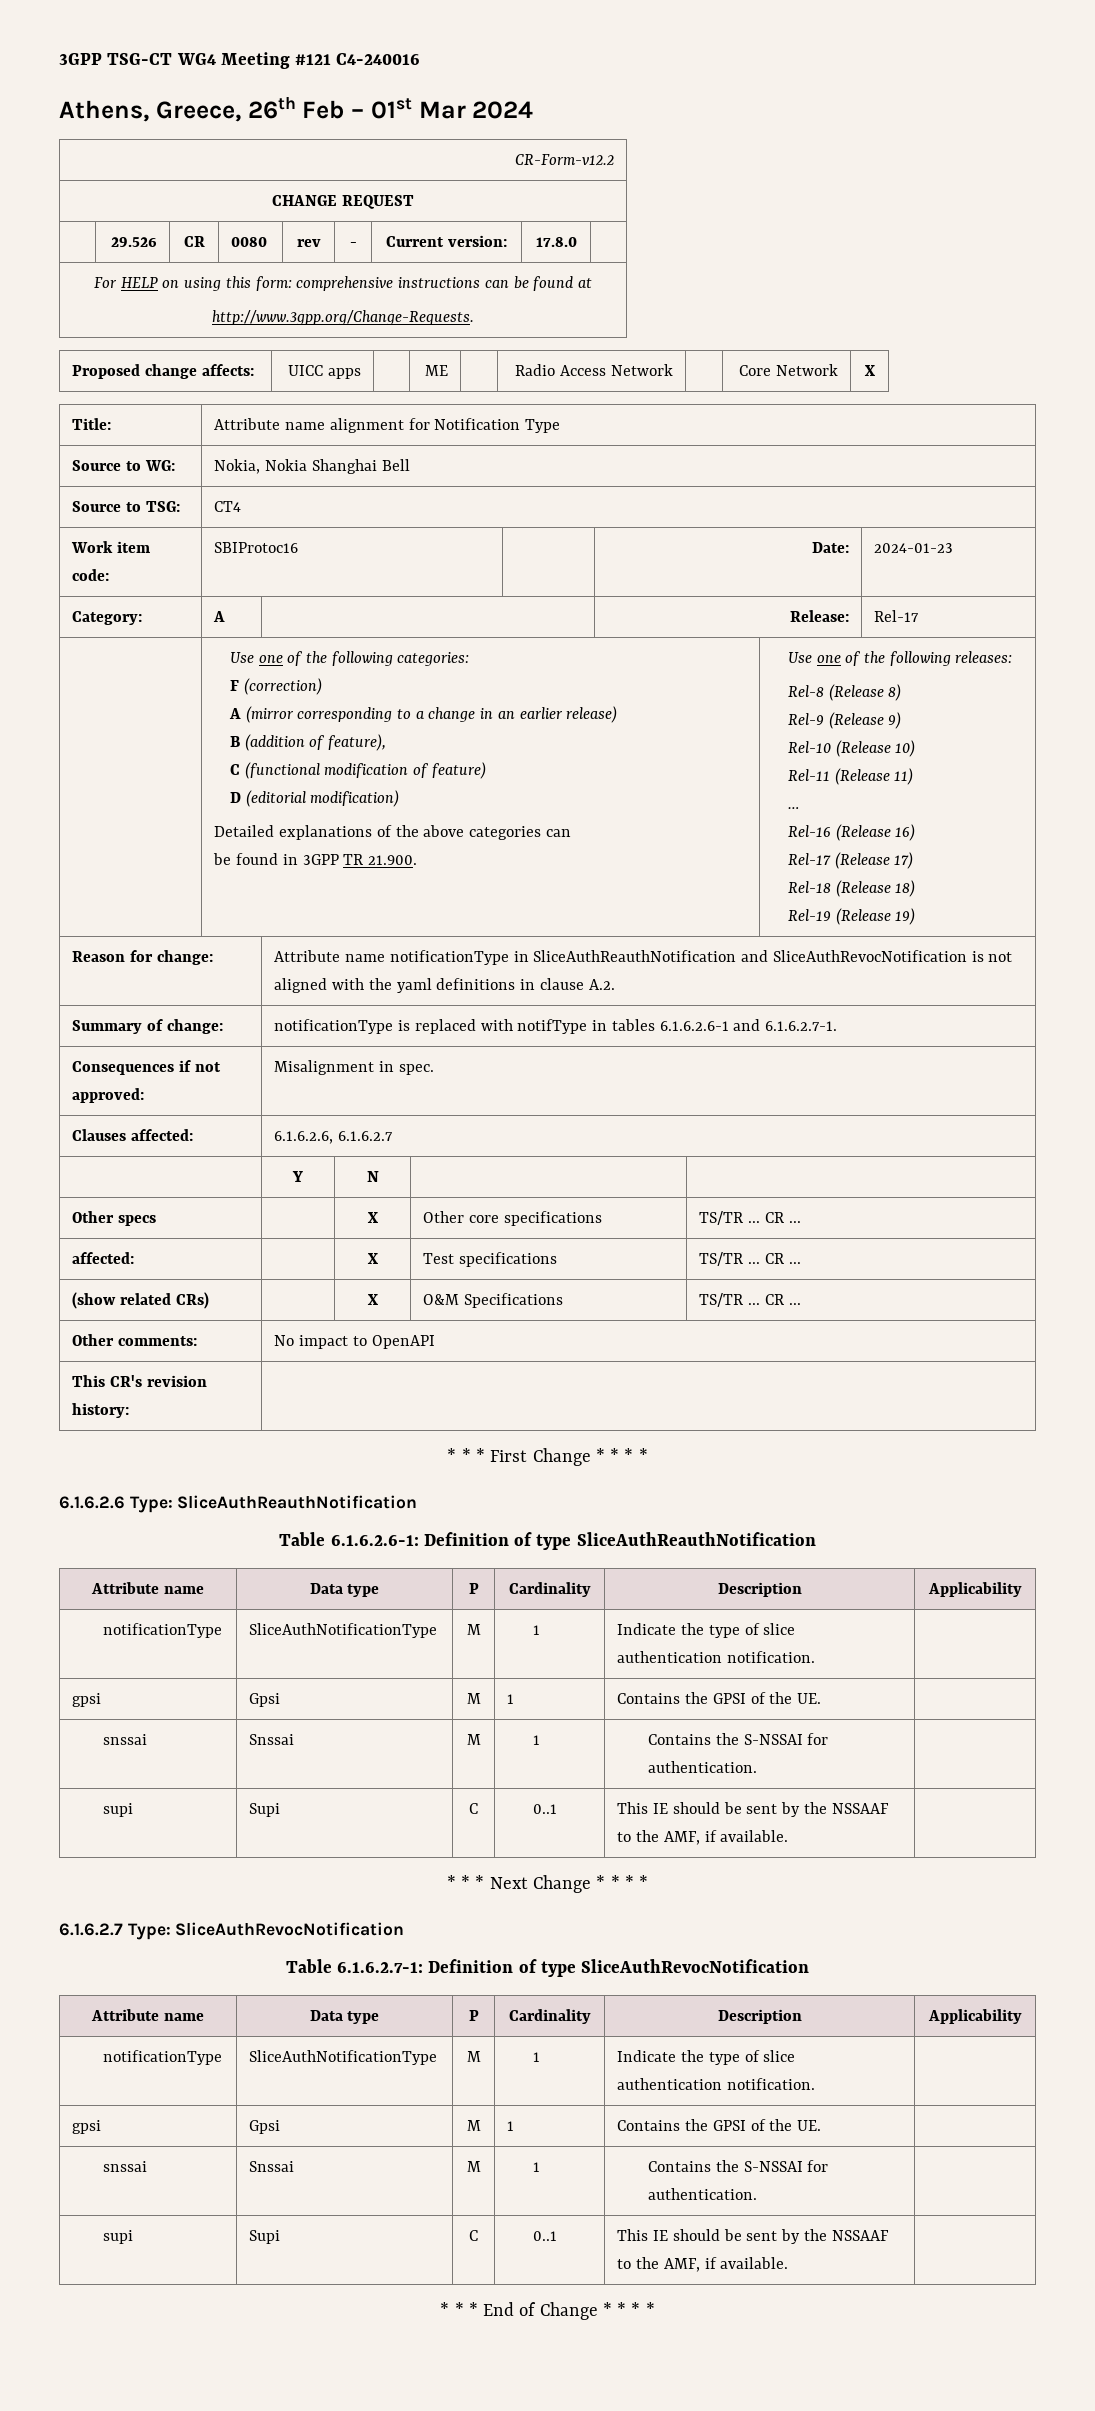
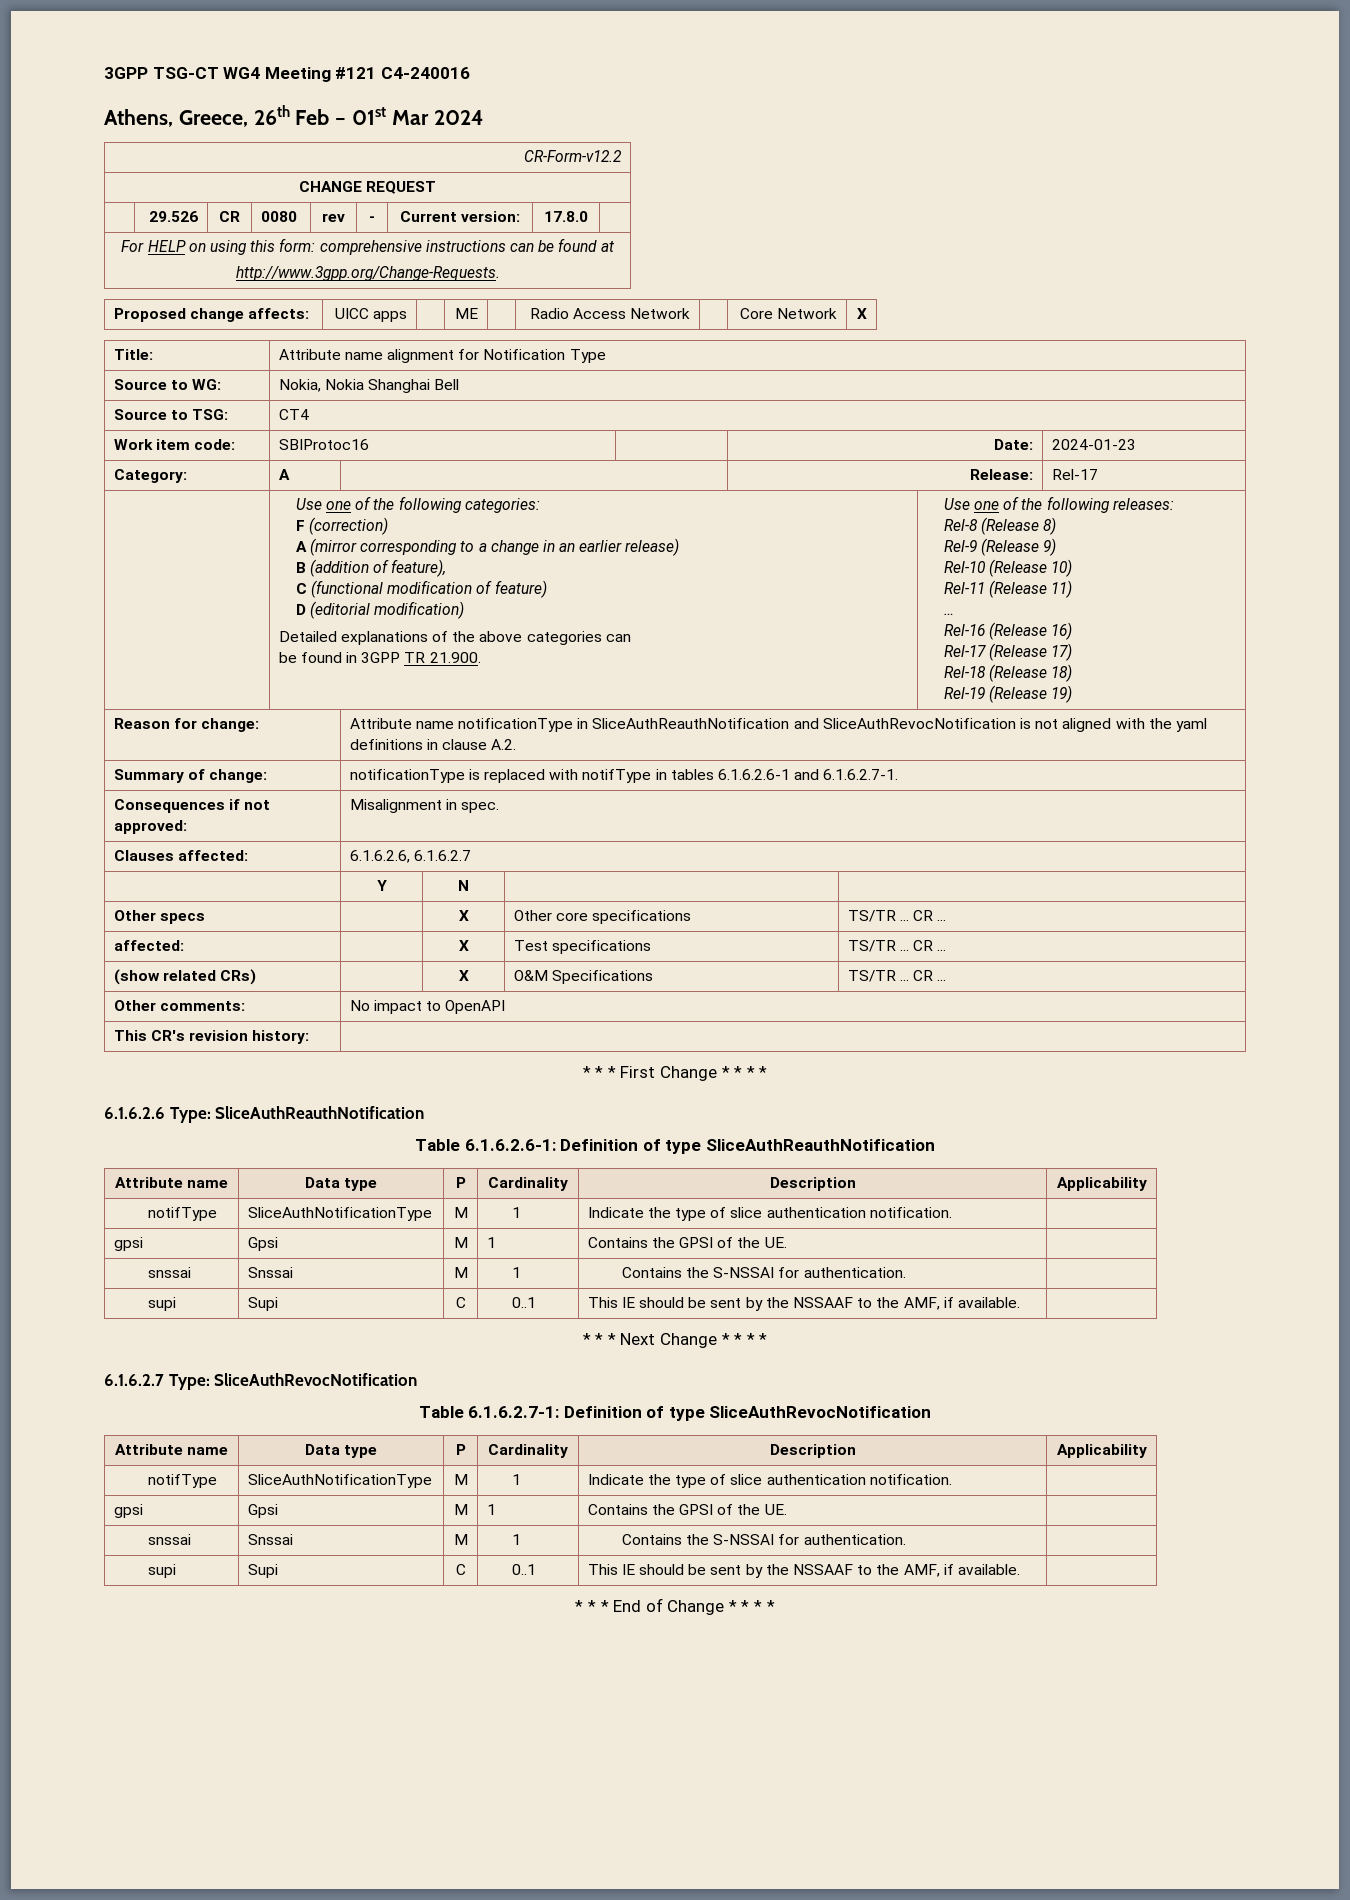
  Table 6.1.6.2.6-1: Definition of type SliceAuthReauthNotification
  Attribute name | Data type | P | Cardinality | Description | Applicability
- notificationType | SliceAuthNotificationType | M | 1 | Indicate the type of slice authentication notification. |
+ notifType | SliceAuthNotificationType | M | 1 | Indicate the type of slice authentication notification. |
  Table 6.1.6.2.7-1: Definition of type SliceAuthRevocNotification
  Attribute name | Data type | P | Cardinality | Description | Applicability
- notificationType | SliceAuthNotificationType | M | 1 | Indicate the type of slice authentication notification. |
+ notifType | SliceAuthNotificationType | M | 1 | Indicate the type of slice authentication notification. |

